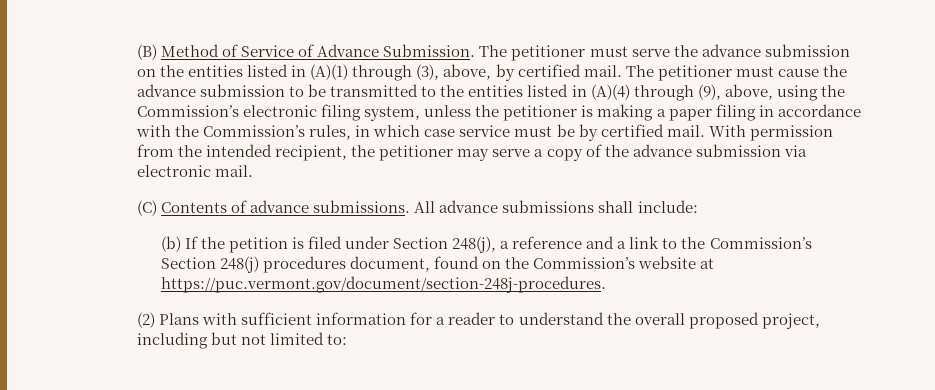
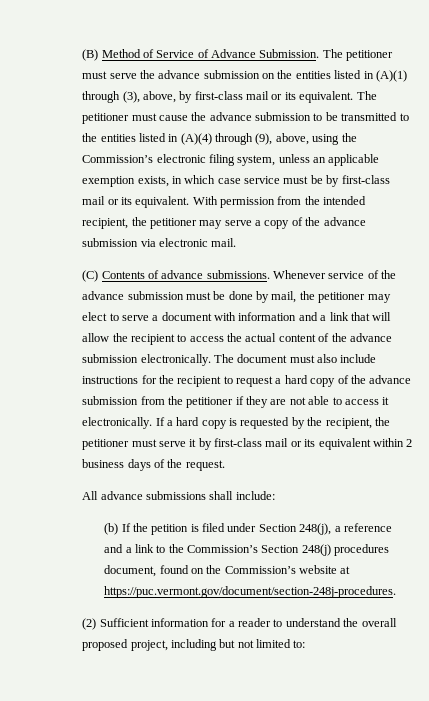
- The petitioner must serve the advance submission on the entities listed in (A)(1) through (3), above, by certified mail.
+ The petitioner must serve the advance submission on the entities listed in (A)(1) through (3), above, by first-class mail or its equivalent.
- The petitioner must cause the advance submission to be transmitted to the entities listed in (A)(4) through (9), above, using the Commission’s electronic filing system, unless the petitioner is making a paper filing in accordance with the Commission’s rules, in which case service must be by certified mail.
+ The petitioner must cause the advance submission to be transmitted to the entities listed in (A)(4) through (9), above, using the Commission’s electronic filing system, unless an applicable exemption exists, in which case service must be by first-class mail or its equivalent.
- (C) Contents of advance submissions. All advance submissions shall include:
+ (C) Contents of advance submissions. Whenever service of the advance submission must be done by mail, the petitioner may elect to serve a document with information and a link that will allow the recipient to access the actual content of the advance submission electronically. The document must also include instructions for the recipient to request a hard copy of the advance submission from the petitioner if they are not able to access it electronically. If a hard copy is requested by the recipient, the petitioner must serve it by first-class mail or its equivalent within 2 business days of the request.
+ All advance submissions shall include:
- (2) Plans with sufficient information for a reader to understand the overall proposed project, including but not limited to:
+ (2) Sufficient information for a reader to understand the overall proposed project, including but not limited to:

